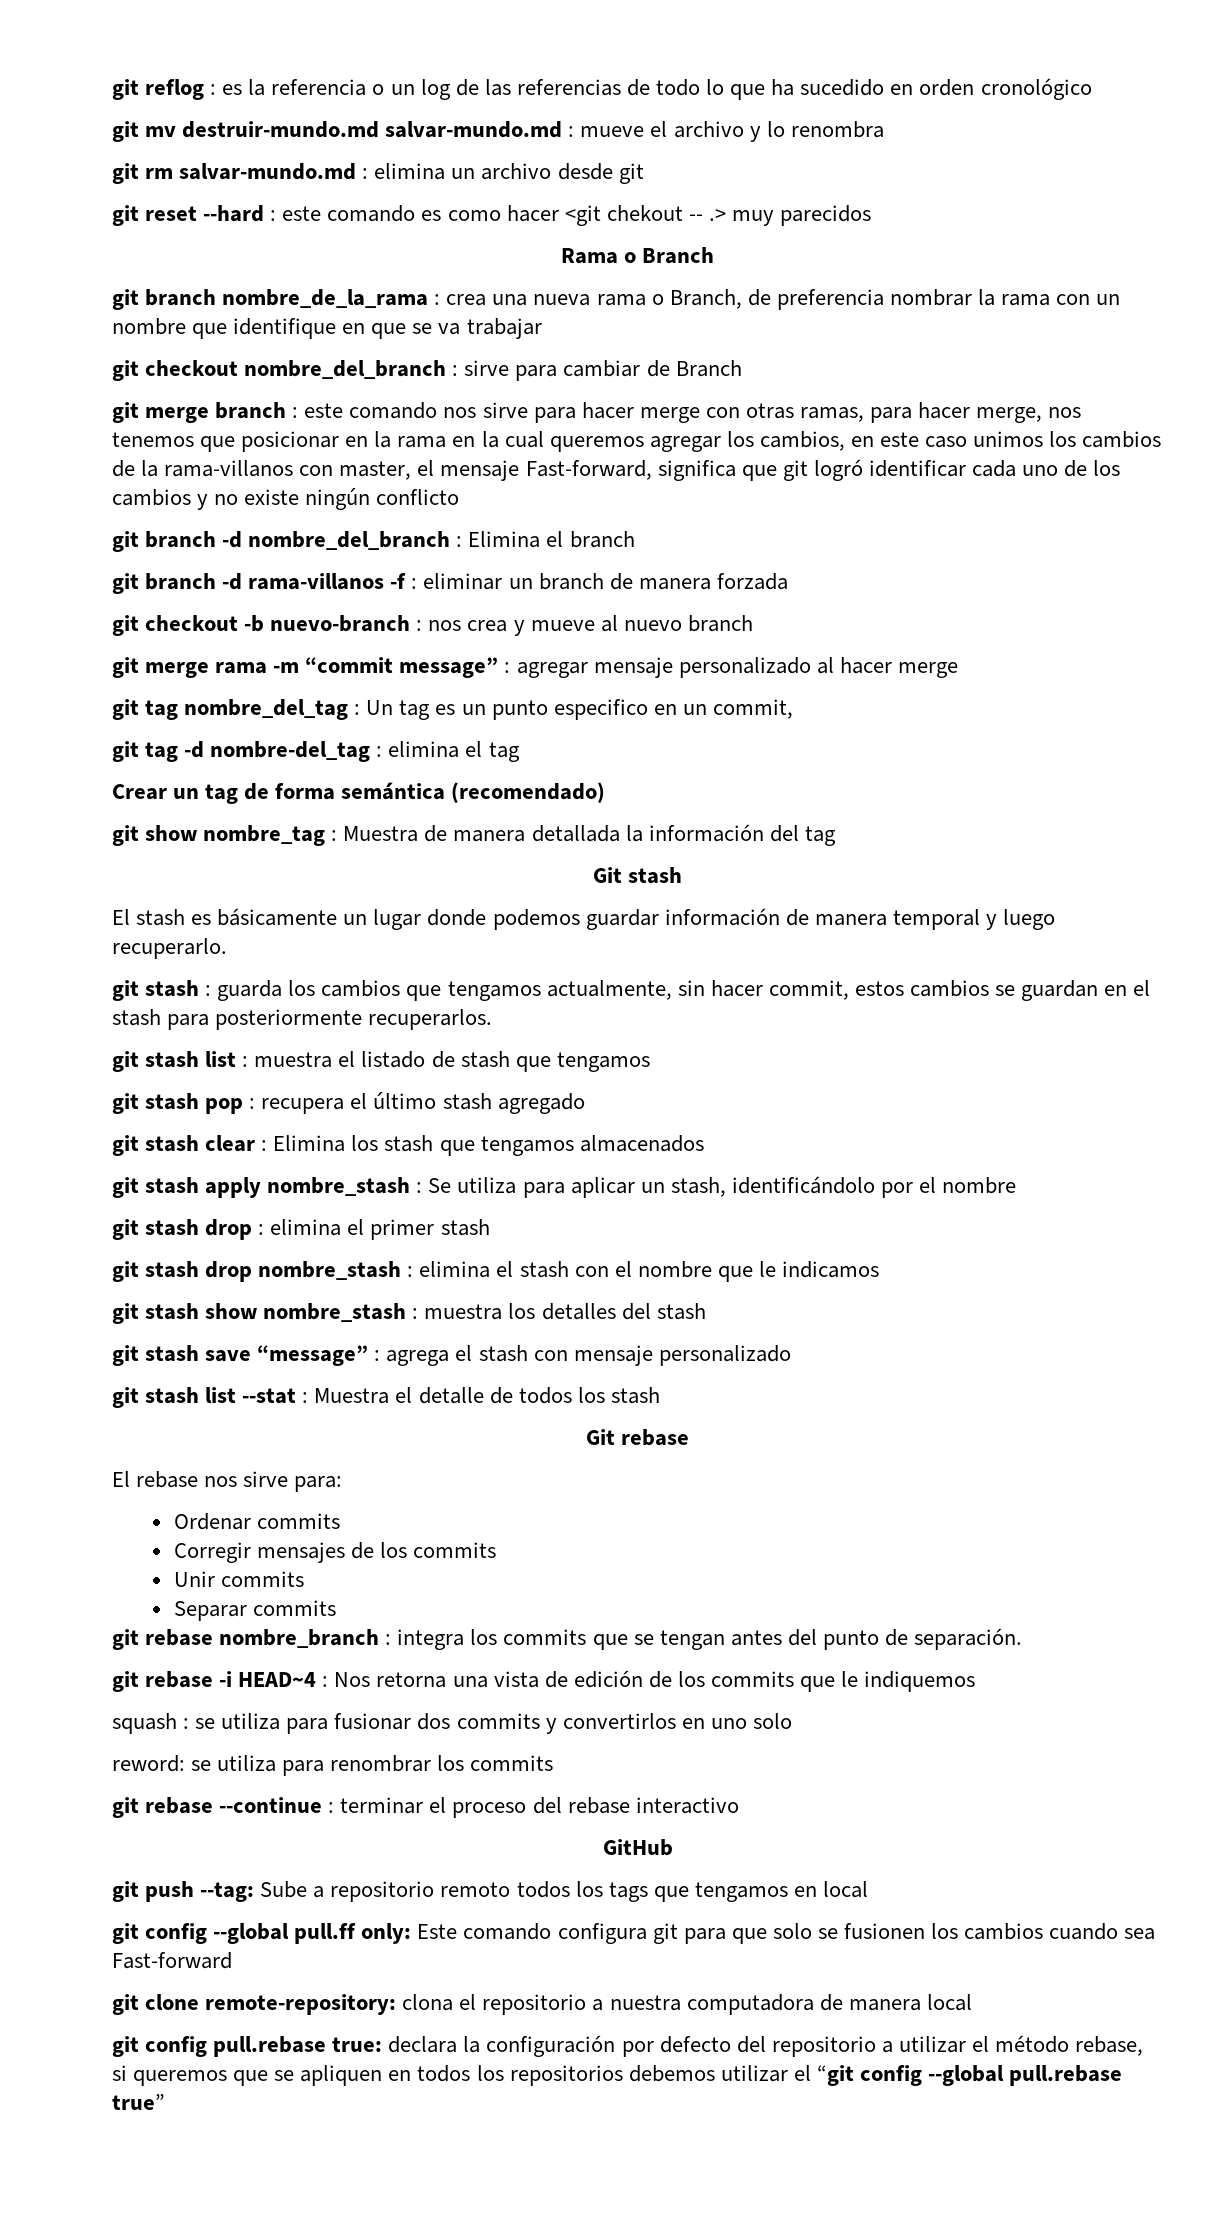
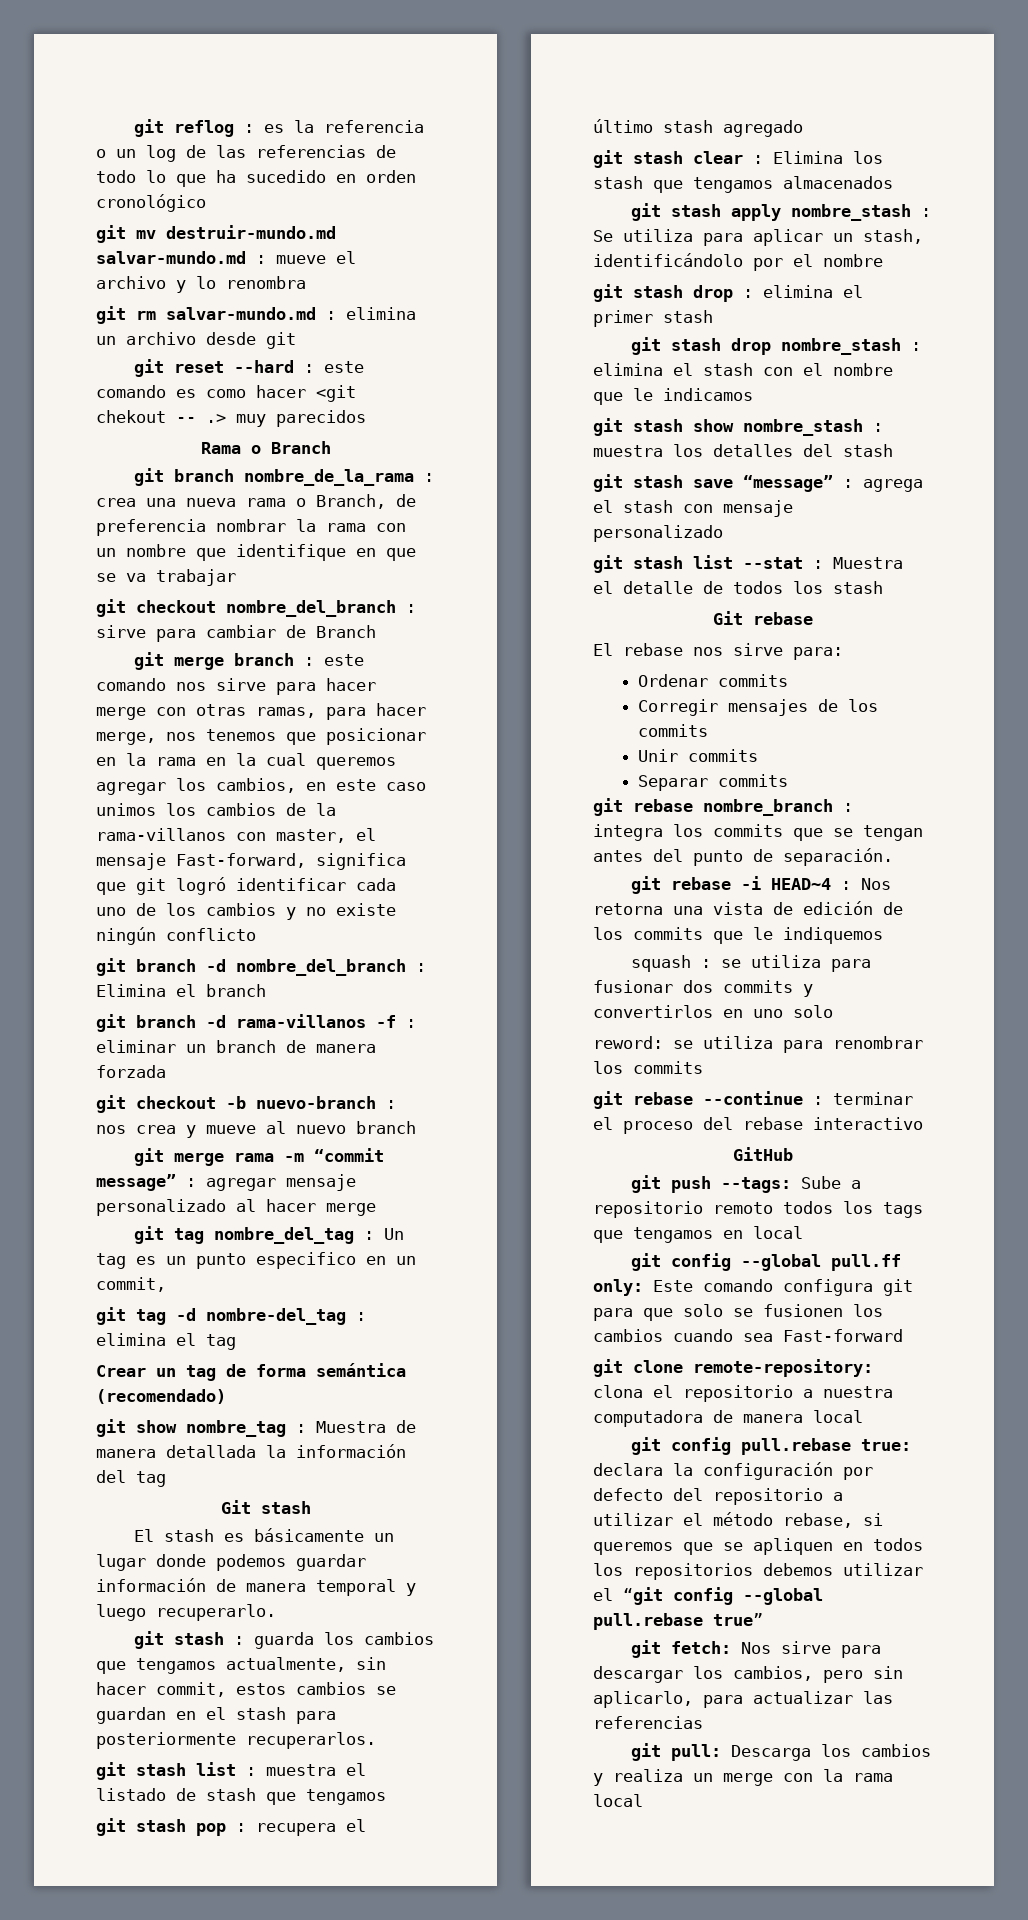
- git push --tag: Sube a repositorio remoto todos los tags que tengamos en local
+ git push --tags: Sube a repositorio remoto todos los tags que tengamos en local
+ git fetch: Nos sirve para descargar los cambios, pero sin aplicarlo, para actualizar las referencias
+ git pull: Descarga los cambios y realiza un merge con la rama local

